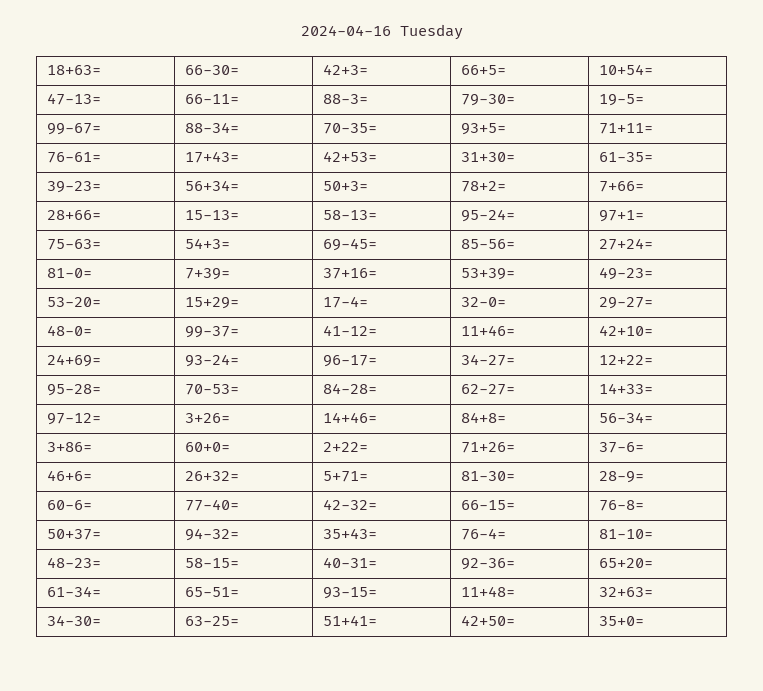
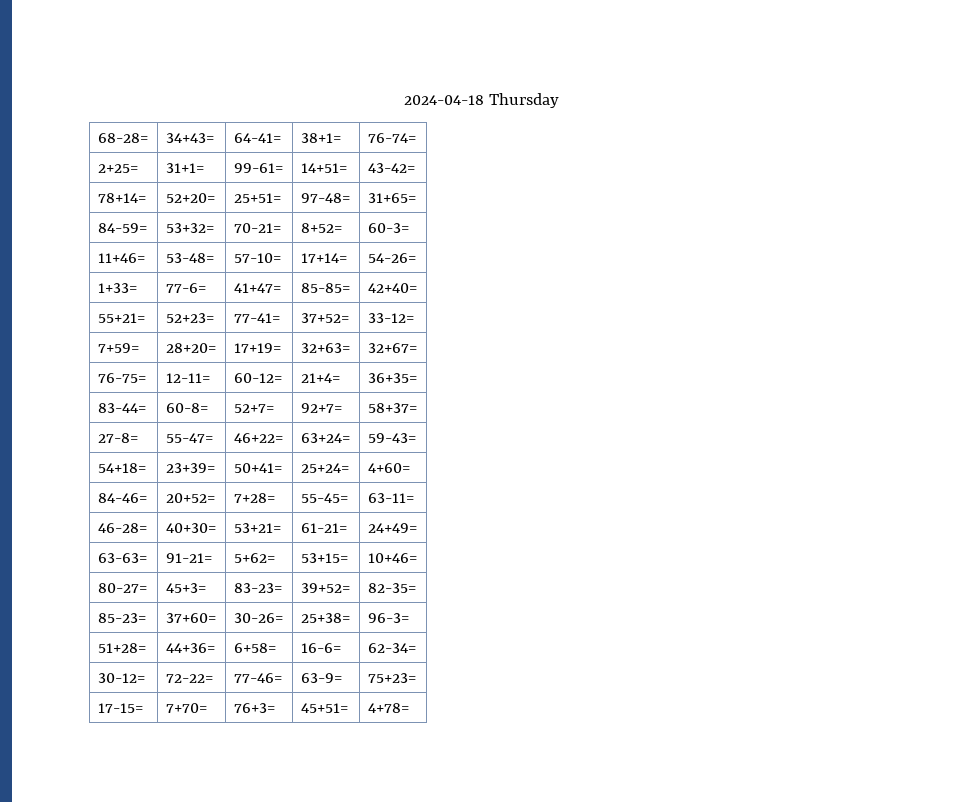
- 2024-04-16 Tuesday
- 18+63= | 66-30= | 42+3= | 66+5= | 10+54=
- 47-13= | 66-11= | 88-3= | 79-30= | 19-5=
- 99-67= | 88-34= | 70-35= | 93+5= | 71+11=
- 76-61= | 17+43= | 42+53= | 31+30= | 61-35=
- 39-23= | 56+34= | 50+3= | 78+2= | 7+66=
- 28+66= | 15-13= | 58-13= | 95-24= | 97+1=
- 75-63= | 54+3= | 69-45= | 85-56= | 27+24=
- 81-0= | 7+39= | 37+16= | 53+39= | 49-23=
- 53-20= | 15+29= | 17-4= | 32-0= | 29-27=
- 48-0= | 99-37= | 41-12= | 11+46= | 42+10=
- 24+69= | 93-24= | 96-17= | 34-27= | 12+22=
- 95-28= | 70-53= | 84-28= | 62-27= | 14+33=
- 97-12= | 3+26= | 14+46= | 84+8= | 56-34=
- 3+86= | 60+0= | 2+22= | 71+26= | 37-6=
- 46+6= | 26+32= | 5+71= | 81-30= | 28-9=
- 60-6= | 77-40= | 42-32= | 66-15= | 76-8=
- 50+37= | 94-32= | 35+43= | 76-4= | 81-10=
- 48-23= | 58-15= | 40-31= | 92-36= | 65+20=
- 61-34= | 65-51= | 93-15= | 11+48= | 32+63=
- 34-30= | 63-25= | 51+41= | 42+50= | 35+0=
+ 2024-04-18 Thursday
+ 68-28= | 34+43= | 64-41= | 38+1= | 76-74=
+ 2+25= | 31+1= | 99-61= | 14+51= | 43-42=
+ 78+14= | 52+20= | 25+51= | 97-48= | 31+65=
+ 84-59= | 53+32= | 70-21= | 8+52= | 60-3=
+ 11+46= | 53-48= | 57-10= | 17+14= | 54-26=
+ 1+33= | 77-6= | 41+47= | 85-85= | 42+40=
+ 55+21= | 52+23= | 77-41= | 37+52= | 33-12=
+ 7+59= | 28+20= | 17+19= | 32+63= | 32+67=
+ 76-75= | 12-11= | 60-12= | 21+4= | 36+35=
+ 83-44= | 60-8= | 52+7= | 92+7= | 58+37=
+ 27-8= | 55-47= | 46+22= | 63+24= | 59-43=
+ 54+18= | 23+39= | 50+41= | 25+24= | 4+60=
+ 84-46= | 20+52= | 7+28= | 55-45= | 63-11=
+ 46-28= | 40+30= | 53+21= | 61-21= | 24+49=
+ 63-63= | 91-21= | 5+62= | 53+15= | 10+46=
+ 80-27= | 45+3= | 83-23= | 39+52= | 82-35=
+ 85-23= | 37+60= | 30-26= | 25+38= | 96-3=
+ 51+28= | 44+36= | 6+58= | 16-6= | 62-34=
+ 30-12= | 72-22= | 77-46= | 63-9= | 75+23=
+ 17-15= | 7+70= | 76+3= | 45+51= | 4+78=

